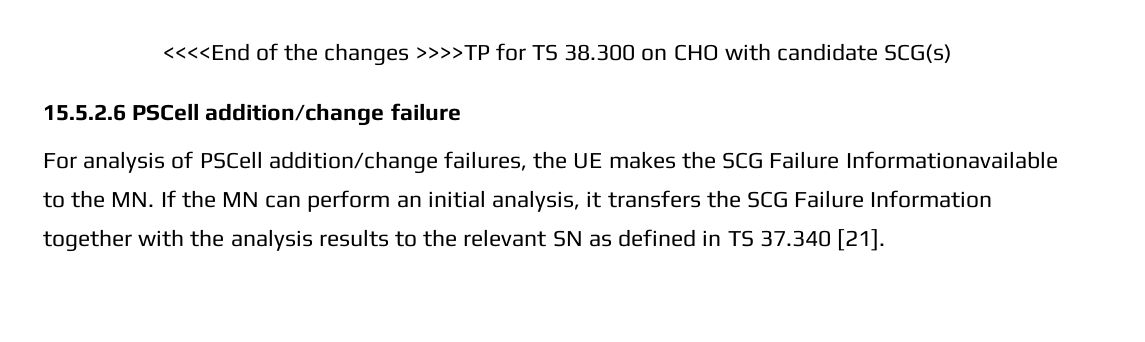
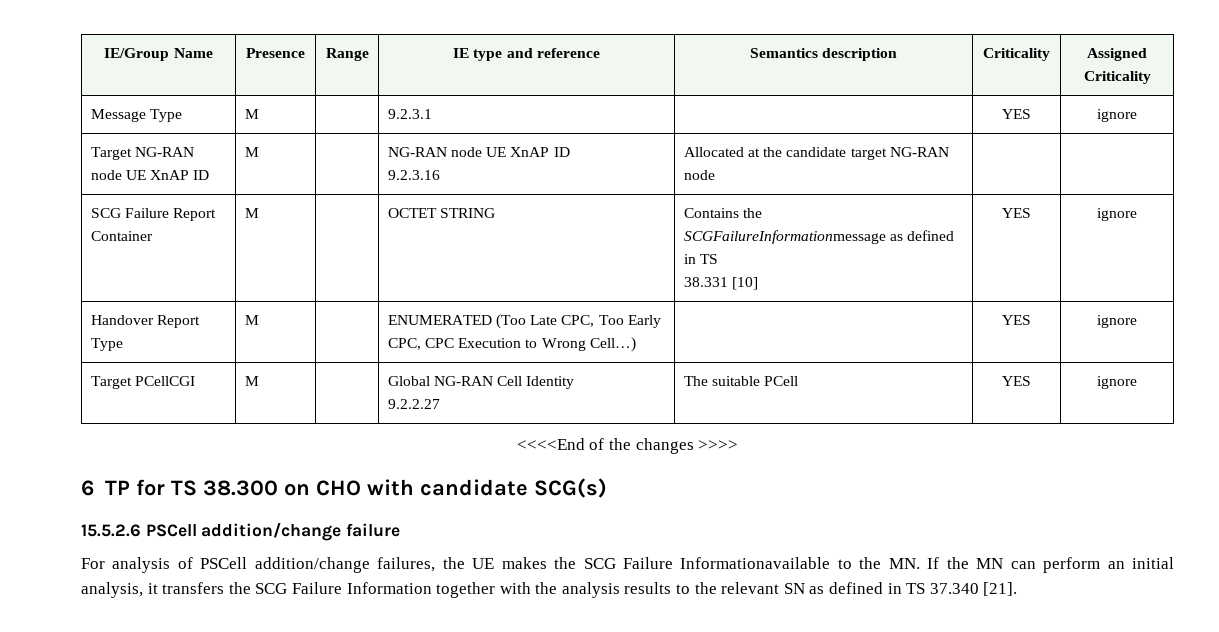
+ IE/Group Name | Presence | Range | IE type and reference | Semantics description | Criticality | Assigned Criticality
+ Message Type | M | | 9.2.3.1 | | YES | ignore
+ Target NG-RAN node UE XnAP ID | M | | NG-RAN node UE XnAP ID
+ 9.2.3.16 | Allocated at the candidate target NG-RAN node | |
+ SCG Failure Report Container | M | | OCTET STRING | Contains the SCGFailureInformationmessage as defined in TS
+ 38.331 [10] | YES | ignore
+ Handover Report Type | M | | ENUMERATED (Too Late CPC, Too Early CPC, CPC Execution to Wrong Cell…) | | YES | ignore
+ Target PCellCGI | M | | Global NG-RAN Cell Identity
+ 9.2.2.27 | The suitable PCell | YES | ignore
- <<<<End of the changes >>>>TP for TS 38.300 on CHO with candidate SCG(s)
+ <<<<End of the changes >>>>
+ 6 TP for TS 38.300 on CHO with candidate SCG(s)

